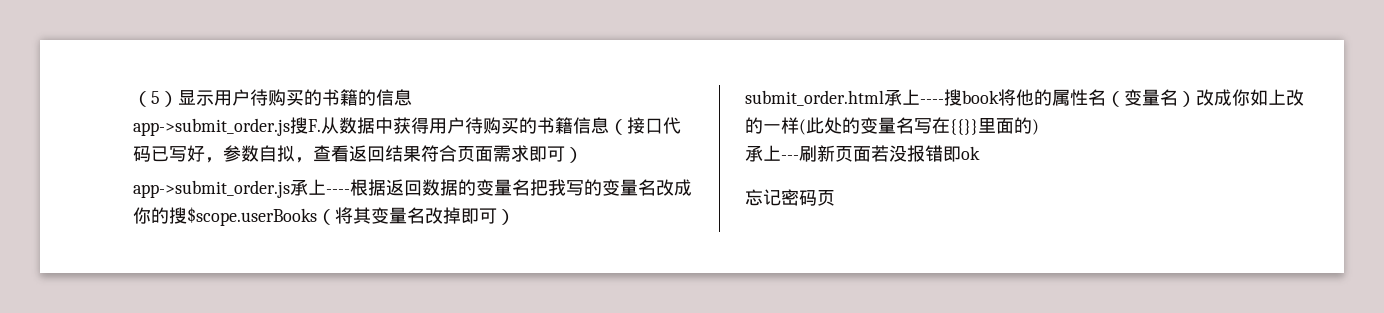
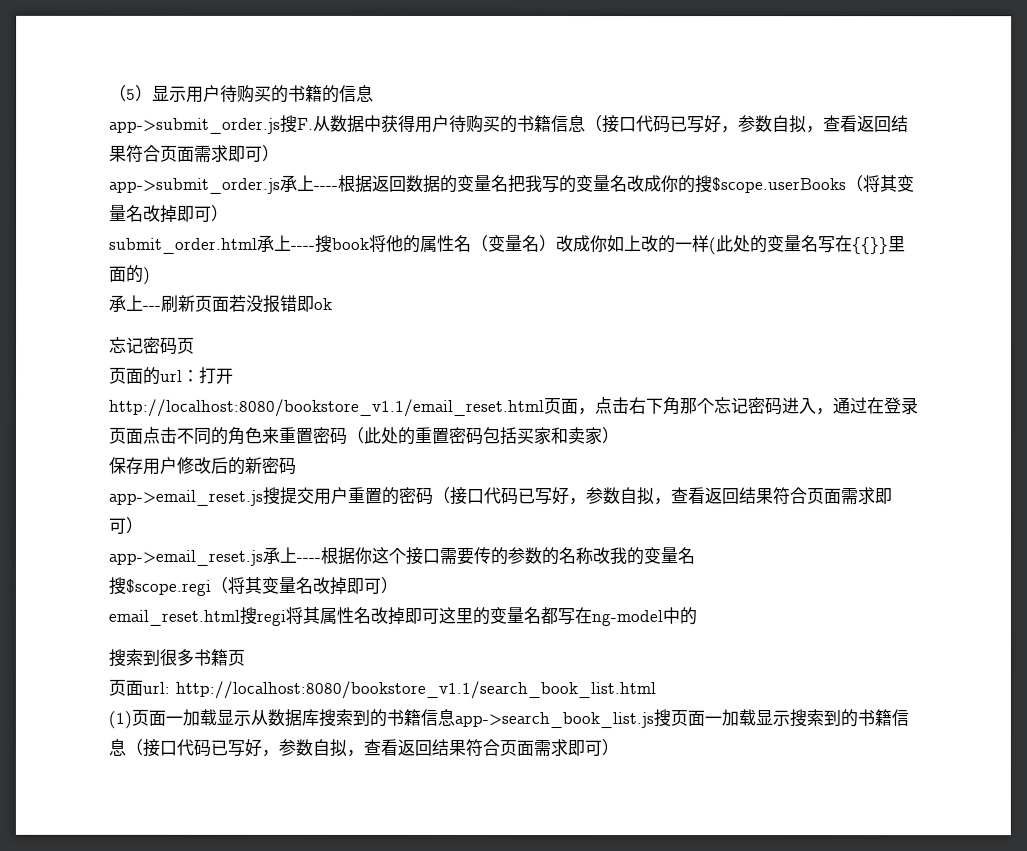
+ 页面的url：打开
+ http://localhost:8080/bookstore_v1.1/email_reset.html页面，点击右下角那个忘记密码进入，通过在登录页面点击不同的角色来重置密码（此处的重置密码包括买家和卖家）
+ 保存用户修改后的新密码
+ app->email_reset.js搜提交用户重置的密码（接口代码已写好，参数自拟，查看返回结果符合页面需求即可）
+ app->email_reset.js承上----根据你这个接口需要传的参数的名称改我的变量名
+ 搜$scope.regi（将其变量名改掉即可）
+ email_reset.html搜regi将其属性名改掉即可这里的变量名都写在ng-model中的
+ 搜索到很多书籍页
+ 页面url: http://localhost:8080/bookstore_v1.1/search_book_list.html
+ (1)页面一加载显示从数据库搜索到的书籍信息app->search_book_list.js搜页面一加载显示搜索到的书籍信息（接口代码已写好，参数自拟，查看返回结果符合页面需求即可）

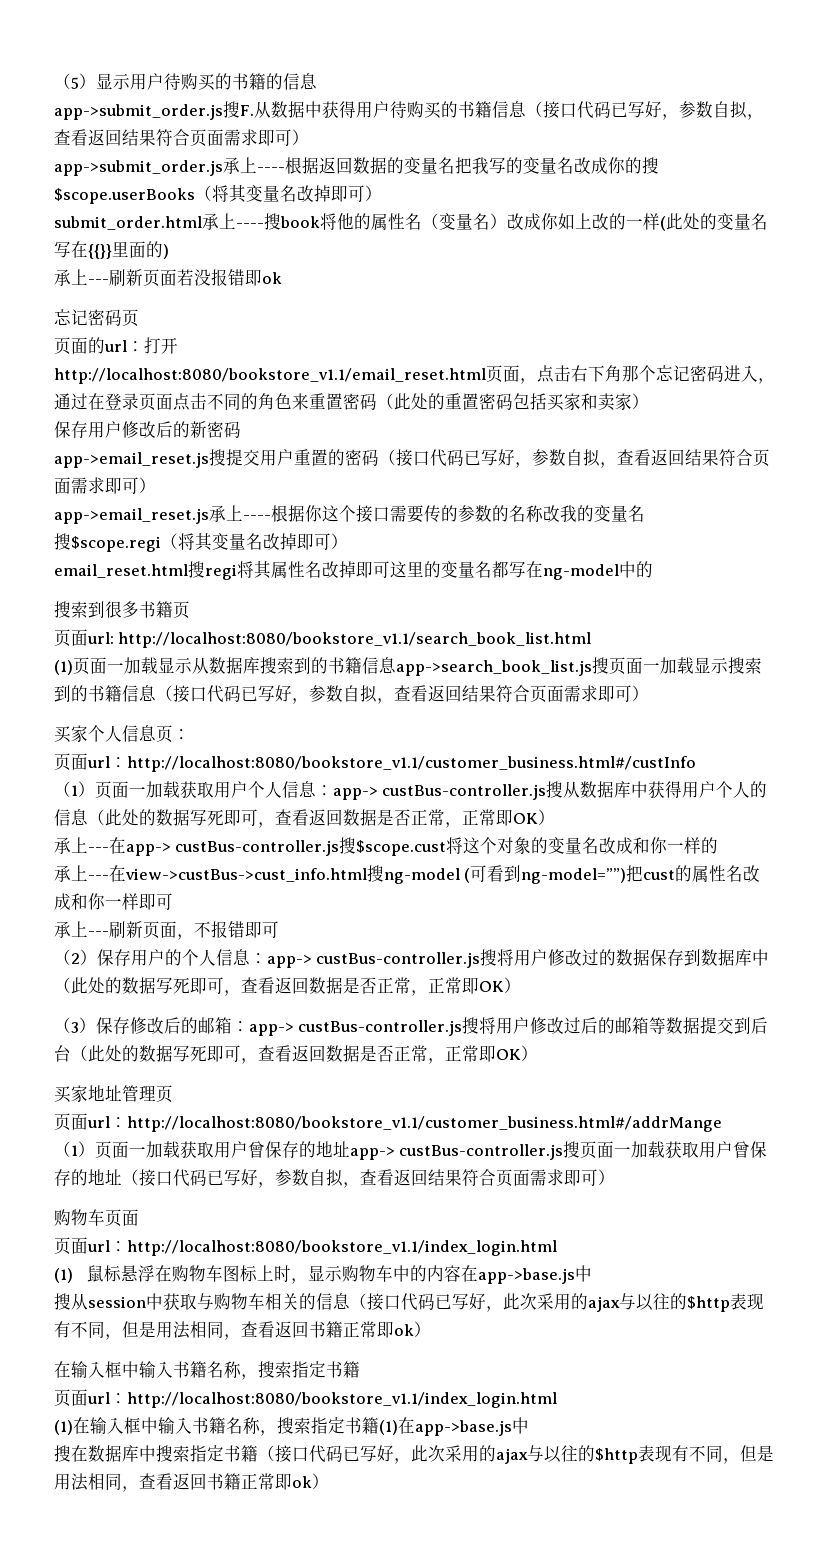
+ 买家个人信息页：
+ 页面url：http://localhost:8080/bookstore_v1.1/customer_business.html#/custInfo
+ （1）页面一加载获取用户个人信息：app-> custBus-controller.js搜从数据库中获得用户个人的信息（此处的数据写死即可，查看返回数据是否正常，正常即OK）
+ 承上---在app-> custBus-controller.js搜$scope.cust将这个对象的变量名改成和你一样的
+ 承上---在view->custBus->cust_info.html搜ng-model (可看到ng-model=””)把cust的属性名改成和你一样即可
+ 承上---刷新页面，不报错即可
+ （2）保存用户的个人信息：app-> custBus-controller.js搜将用户修改过的数据保存到数据库中（此处的数据写死即可，查看返回数据是否正常，正常即OK）
+ （3）保存修改后的邮箱：app-> custBus-controller.js搜将用户修改过后的邮箱等数据提交到后台（此处的数据写死即可，查看返回数据是否正常，正常即OK）
+ 买家地址管理页
+ 页面url：http://localhost:8080/bookstore_v1.1/customer_business.html#/addrMange
+ （1）页面一加载获取用户曾保存的地址app-> custBus-controller.js搜页面一加载获取用户曾保存的地址（接口代码已写好，参数自拟，查看返回结果符合页面需求即可）
+ 购物车页面
+ 页面url：http://localhost:8080/bookstore_v1.1/index_login.html
+ (1)鼠标悬浮在购物车图标上时，显示购物车中的内容在app->base.js中
+ 搜从session中获取与购物车相关的信息（接口代码已写好，此次采用的ajax与以往的$http表现有不同，但是用法相同，查看返回书籍正常即ok）
+ 在输入框中输入书籍名称，搜索指定书籍
+ 页面url：http://localhost:8080/bookstore_v1.1/index_login.html
+ (1)在输入框中输入书籍名称，搜索指定书籍(1)在app->base.js中
+ 搜在数据库中搜索指定书籍（接口代码已写好，此次采用的ajax与以往的$http表现有不同，但是用法相同，查看返回书籍正常即ok）

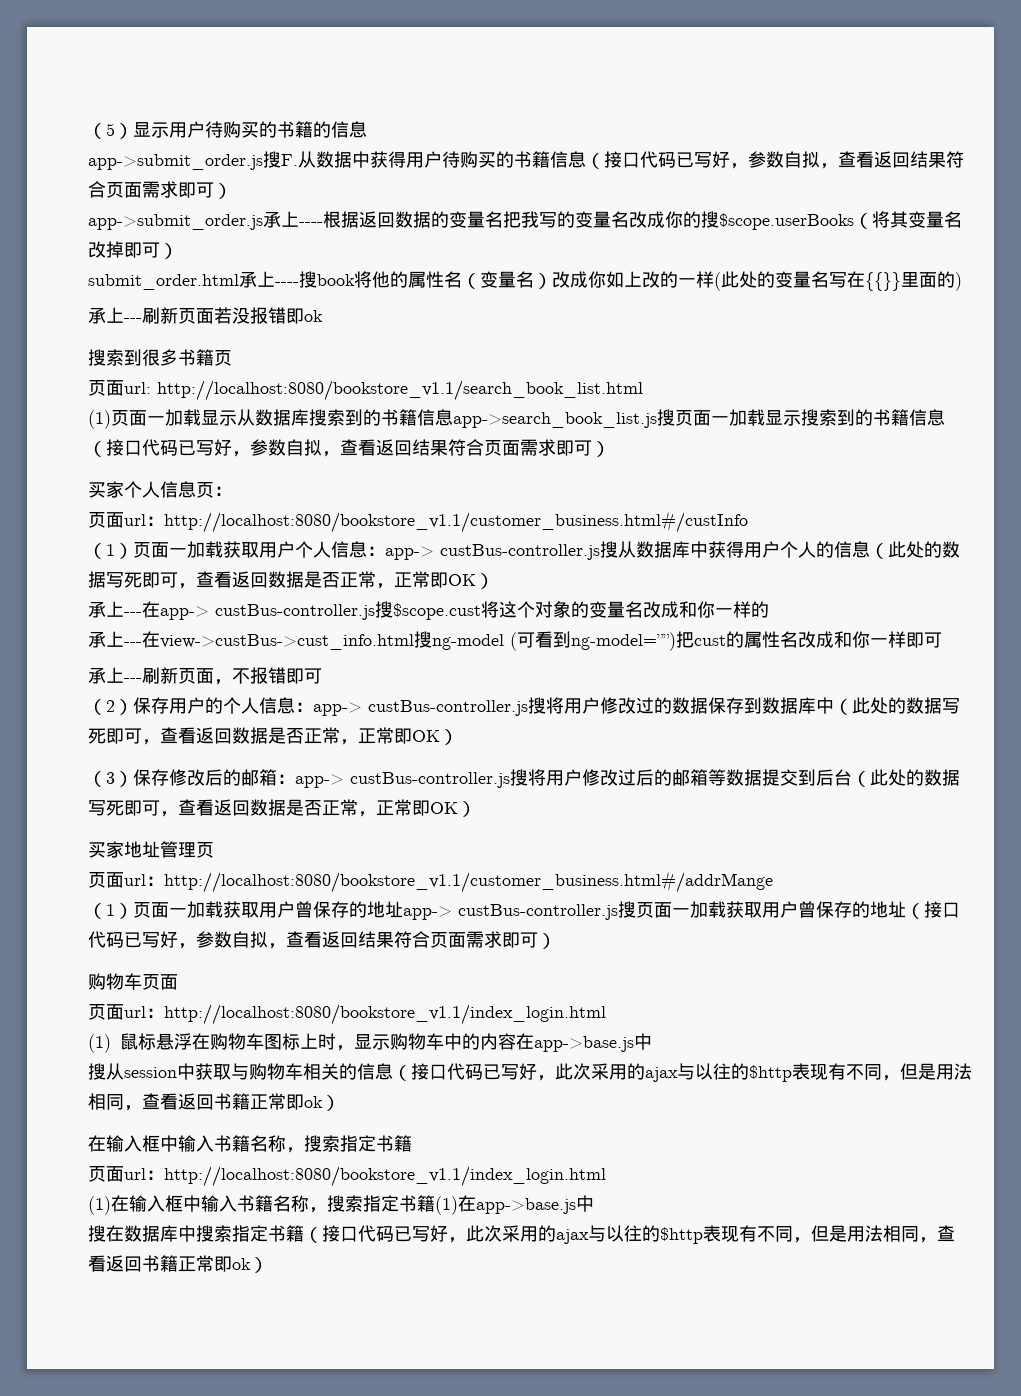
- 忘记密码页
- 页面的url：打开
- http://localhost:8080/bookstore_v1.1/email_reset.html页面，点击右下角那个忘记密码进入，通过在登录页面点击不同的角色来重置密码（此处的重置密码包括买家和卖家）
- 保存用户修改后的新密码
- app->email_reset.js搜提交用户重置的密码（接口代码已写好，参数自拟，查看返回结果符合页面需求即可）
- app->email_reset.js承上----根据你这个接口需要传的参数的名称改我的变量名
- 搜$scope.regi（将其变量名改掉即可）
- email_reset.html搜regi将其属性名改掉即可这里的变量名都写在ng-model中的

